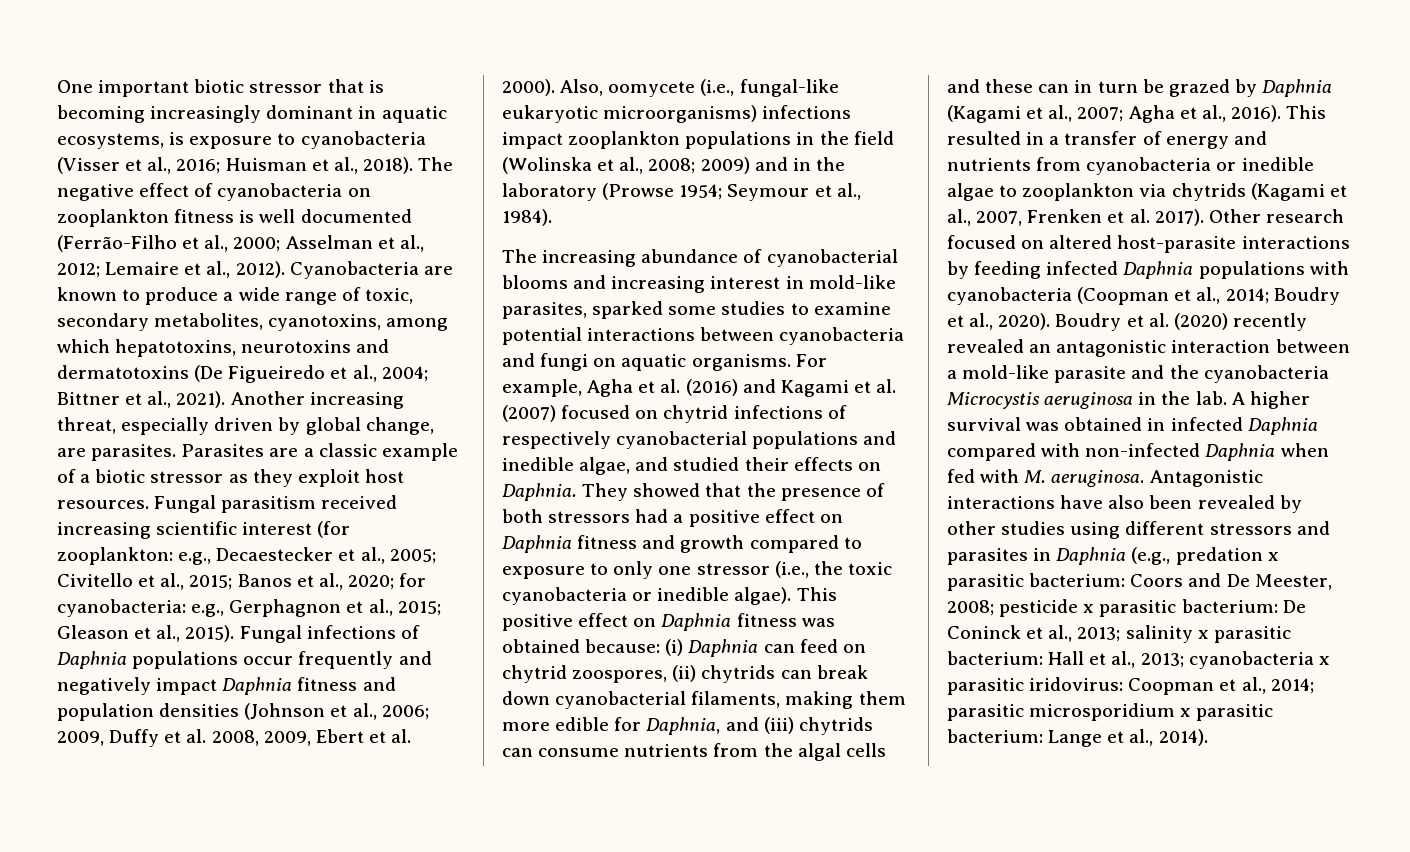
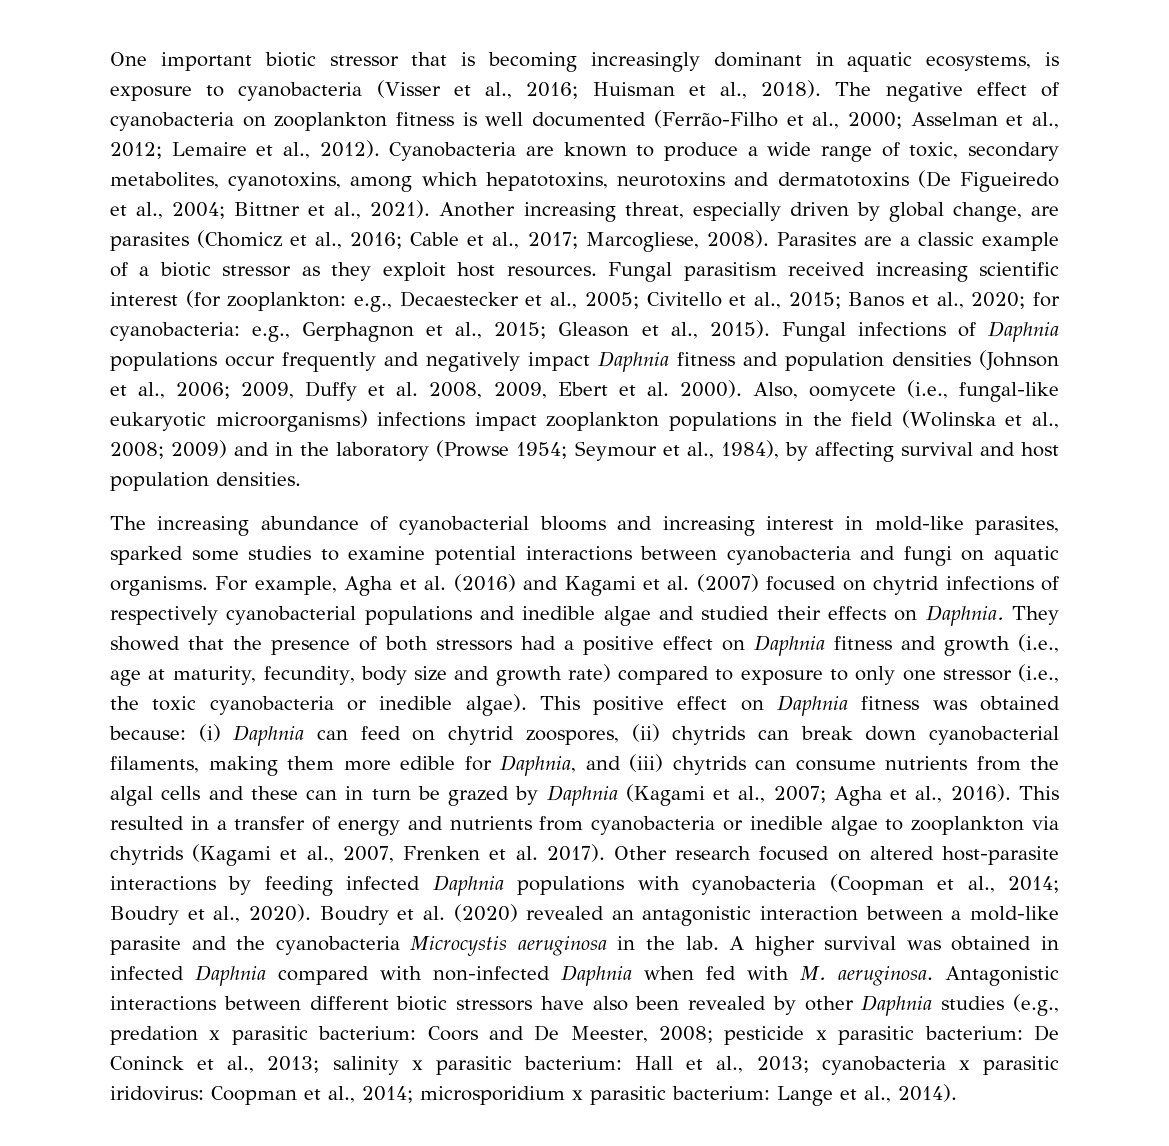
- Another increasing threat, especially driven by global change, are parasites.
+ Another increasing threat, especially driven by global change, are parasites (Chomicz et al., 2016; Cable et al., 2017; Marcogliese, 2008).
- Also, oomycete (i.e., fungal-like eukaryotic microorganisms) infections impact zooplankton populations in the field (Wolinska et al., 2008; 2009) and in the laboratory (Prowse 1954; Seymour et al., 1984).
+ Also, oomycete (i.e., fungal-like eukaryotic microorganisms) infections impact zooplankton populations in the field (Wolinska et al., 2008; 2009) and in the laboratory (Prowse 1954; Seymour et al., 1984), by affecting survival and host population densities.
- For example, Agha et al. (2016) and Kagami et al. (2007) focused on chytrid infections of respectively cyanobacterial populations and inedible algae, and studied their effects on Daphnia.
+ For example, Agha et al. (2016) and Kagami et al. (2007) focused on chytrid infections of respectively cyanobacterial populations and inedible algae and studied their effects on Daphnia.
- They showed that the presence of both stressors had a positive effect on Daphnia fitness and growth compared to exposure to only one stressor (i.e., the toxic cyanobacteria or inedible algae).
+ They showed that the presence of both stressors had a positive effect on Daphnia fitness and growth (i.e., age at maturity, fecundity, body size and growth rate) compared to exposure to only one stressor (i.e., the toxic cyanobacteria or inedible algae).
- Boudry et al. (2020) recently revealed an antagonistic interaction between a mold-like parasite and the cyanobacteria Microcystis aeruginosa in the lab.
+ Boudry et al. (2020) revealed an antagonistic interaction between a mold-like parasite and the cyanobacteria Microcystis aeruginosa in the lab.
- Antagonistic interactions have also been revealed by other studies using different stressors and parasites in Daphnia (e.g., predation x parasitic bacterium: Coors and De Meester, 2008; pesticide x parasitic bacterium: De Coninck et al., 2013; salinity x parasitic bacterium: Hall et al., 2013; cyanobacteria x parasitic iridovirus: Coopman et al., 2014; parasitic microsporidium x parasitic bacterium: Lange et al., 2014).
+ Antagonistic interactions between different biotic stressors have also been revealed by other Daphnia studies (e.g., predation x parasitic bacterium: Coors and De Meester, 2008; pesticide x parasitic bacterium: De Coninck et al., 2013; salinity x parasitic bacterium: Hall et al., 2013; cyanobacteria x parasitic iridovirus: Coopman et al., 2014; microsporidium x parasitic bacterium: Lange et al., 2014).

